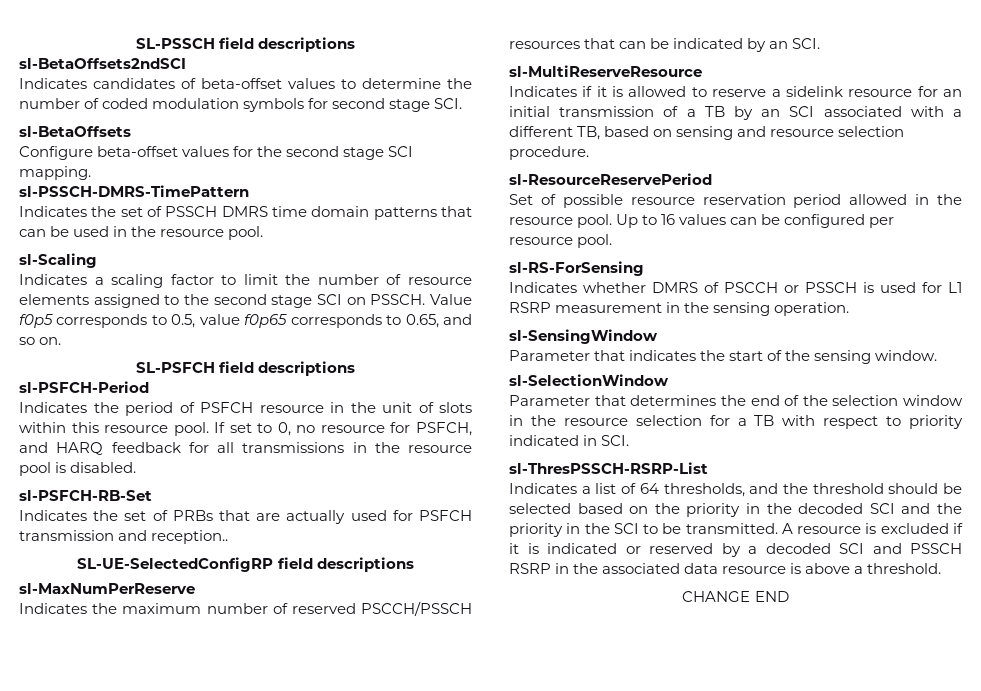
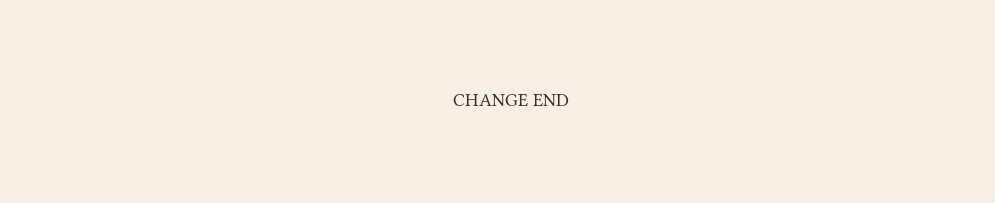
- SL-PSSCH field descriptions
- sl-BetaOffsets2ndSCI
- Indicates candidates of beta-offset values to determine the number of coded modulation symbols for second stage SCI.
- sl-BetaOffsets
- Configure beta-offset values for the second stage SCI mapping.
- sl-PSSCH-DMRS-TimePattern
- Indicates the set of PSSCH DMRS time domain patterns that can be used in the resource pool.
- sl-Scaling
- Indicates a scaling factor to limit the number of resource elements assigned to the second stage SCI on PSSCH. Value f0p5 corresponds to 0.5, value f0p65 corresponds to 0.65, and so on.
- SL-PSFCH field descriptions
- sl-PSFCH-Period
- Indicates the period of PSFCH resource in the unit of slots within this resource pool. If set to 0, no resource for PSFCH, and HARQ feedback for all transmissions in the resource pool is disabled.
- sl-PSFCH-RB-Set
- Indicates the set of PRBs that are actually used for PSFCH transmission and reception..
- SL-UE-SelectedConfigRP field descriptions
- sl-MaxNumPerReserve
- Indicates the maximum number of reserved PSCCH/PSSCH resources that can be indicated by an SCI.
- sl-MultiReserveResource
- Indicates if it is allowed to reserve a sidelink resource for an initial transmission of a TB by an SCI associated with a different TB, based on sensing and resource selection procedure.
- sl-ResourceReservePeriod
- Set of possible resource reservation period allowed in the resource pool. Up to 16 values can be configured per resource pool.
- sl-RS-ForSensing
- Indicates whether DMRS of PSCCH or PSSCH is used for L1 RSRP measurement in the sensing operation.
- sl-SensingWindow
- Parameter that indicates the start of the sensing window.
- sl-SelectionWindow
- Parameter that determines the end of the selection window in the resource selection for a TB with respect to priority indicated in SCI.
- sl-ThresPSSCH-RSRP-List
- Indicates a list of 64 thresholds, and the threshold should be selected based on the priority in the decoded SCI and the priority in the SCI to be transmitted. A resource is excluded if it is indicated or reserved by a decoded SCI and PSSCH RSRP in the associated data resource is above a threshold.

